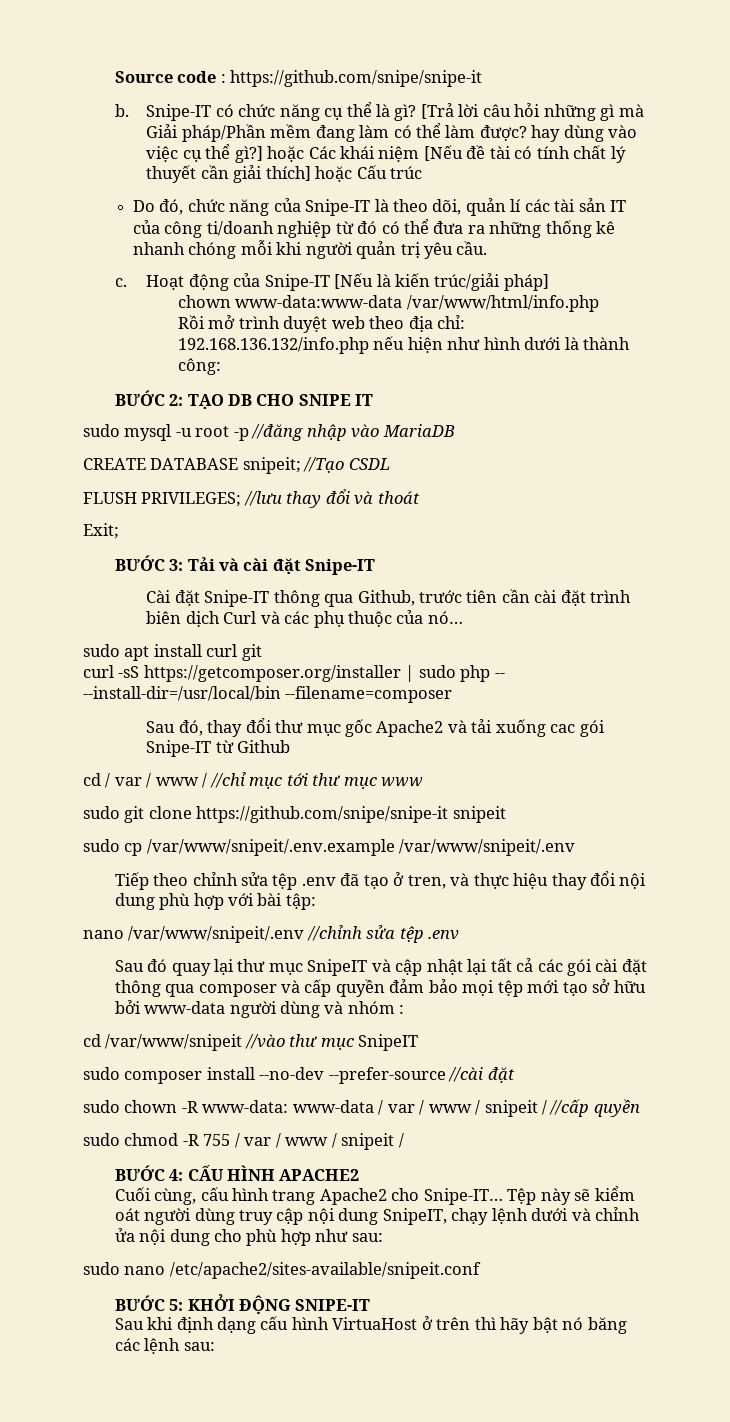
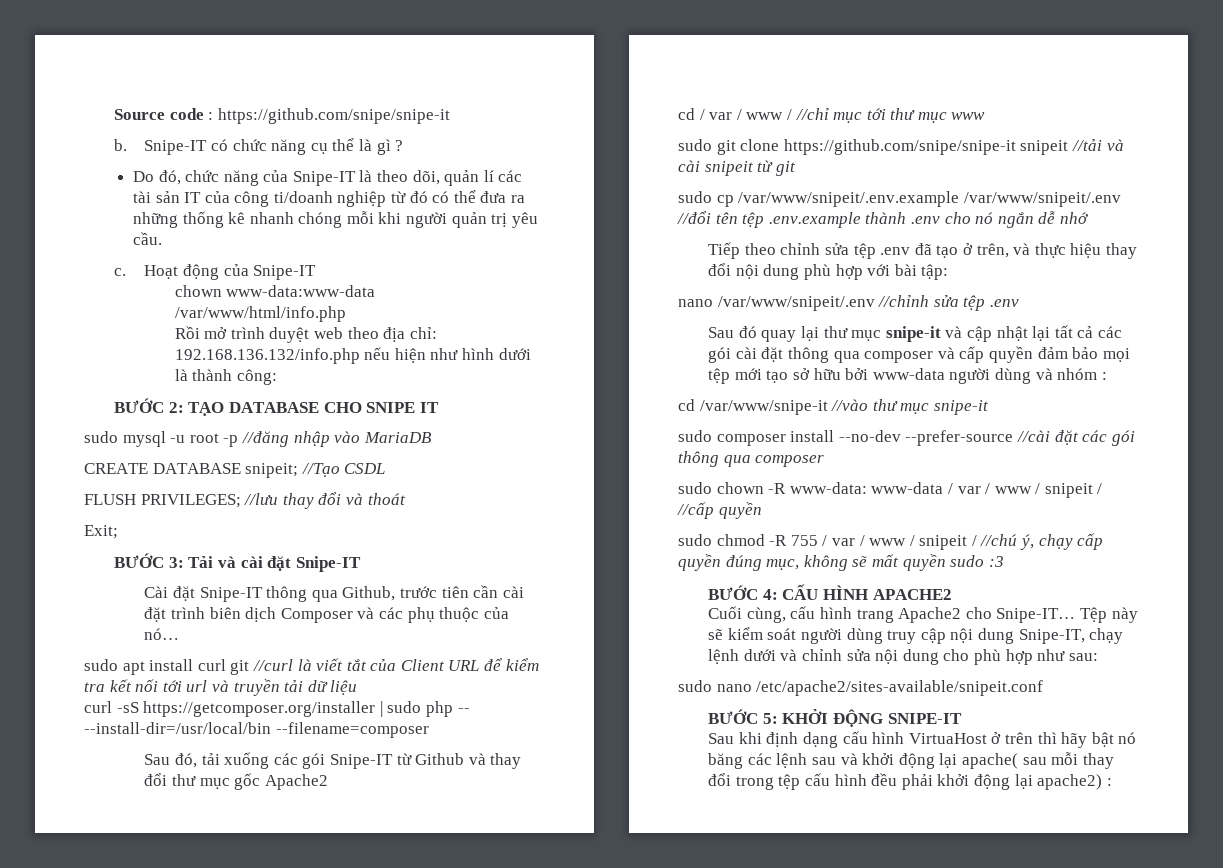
- Snipe-IT có chức năng cụ thể là gì? [Trả lời câu hỏi những gì mà Giải pháp/Phần mềm đang làm có thể làm được? hay dùng vào việc cụ thể gì?] hoặc Các khái niệm [Nếu đề tài có tính chất lý thuyết cần giải thích] hoặc Cấu trúc
+ Snipe-IT có chức năng cụ thể là gì ?
- Hoạt động của Snipe-IT [Nếu là kiến trúc/giải pháp]
+ Hoạt động của Snipe-IT
- BƯỚC 2: TẠO DB CHO SNIPE IT
+ BƯỚC 2: TẠO DATABASE CHO SNIPE IT
- Cài đặt Snipe-IT thông qua Github, trước tiên cần cài đặt trình biên dịch Curl và các phụ thuộc của nó…
+ Cài đặt Snipe-IT thông qua Github, trước tiên cần cài đặt trình biên dịch Composer và các phụ thuộc của nó…
- sudo apt install curl git
+ sudo apt install curl git //curl là viết tắt của Client URL để kiểm tra kết nối tới url và truyền tải dữ liệu
- Sau đó, thay đổi thư mục gốc Apache2 và tải xuống cac gói Snipe-IT từ Github
+ Sau đó, tải xuống các gói Snipe-IT từ Github và thay đổi thư mục gốc Apache2
- sudo git clone https://github.com/snipe/snipe-it snipeit
- sudo cp /var/www/snipeit/.env.example /var/www/snipeit/.env
+ sudo git clone https://github.com/snipe/snipe-it snipeit //tải và cài snipeit từ git
+ sudo cp /var/www/snipeit/.env.example /var/www/snipeit/.env //đổi tên tệp .env.example thành .env cho nó ngắn dễ nhớ
- Tiếp theo chỉnh sửa tệp .env đã tạo ở tren, và thực hiệu thay đổi nội dung phù hợp với bài tập:
+ Tiếp theo chỉnh sửa tệp .env đã tạo ở trên, và thực hiệu thay đổi nội dung phù hợp với bài tập:
- Sau đó quay lại thư mục SnipeIT và cập nhật lại tất cả các gói cài đặt thông qua composer và cấp quyền đảm bảo mọi tệp mới tạo sở hữu bởi www-data người dùng và nhóm :
+ Sau đó quay lại thư mục snipe-it và cập nhật lại tất cả các gói cài đặt thông qua composer và cấp quyền đảm bảo mọi tệp mới tạo sở hữu bởi www-data người dùng và nhóm :
- cd /var/www/snipeit //vào thư mục SnipeIT
+ cd /var/www/snipe-it //vào thư mục snipe-it
- sudo composer install --no-dev --prefer-source //cài đặt
+ sudo composer install --no-dev --prefer-source //cài đặt các gói thông qua composer
- sudo chmod -R 755 / var / www / snipeit /
+ sudo chmod -R 755 / var / www / snipeit / //chú ý, chạy cấp quyền đúng mục, không sẽ mất quyền sudo :3
- Tệp này sẽ kiểm oát người dùng truy cập nội dung SnipeIT, chạy lệnh dưới và chỉnh ửa nội dung cho phù hợp như sau:
+ Tệp này sẽ kiểm soát người dùng truy cập nội dung Snipe-IT, chạy lệnh dưới và chỉnh sửa nội dung cho phù hợp như sau:
- Sau khi định dạng cấu hình VirtuaHost ở trên thì hãy bật nó băng các lệnh sau:
+ Sau khi định dạng cấu hình VirtuaHost ở trên thì hãy bật nó băng các lệnh sau và khởi động lại apache( sau mỗi thay đổi trong tệp cấu hình đều phải khởi động lại apache2) :

